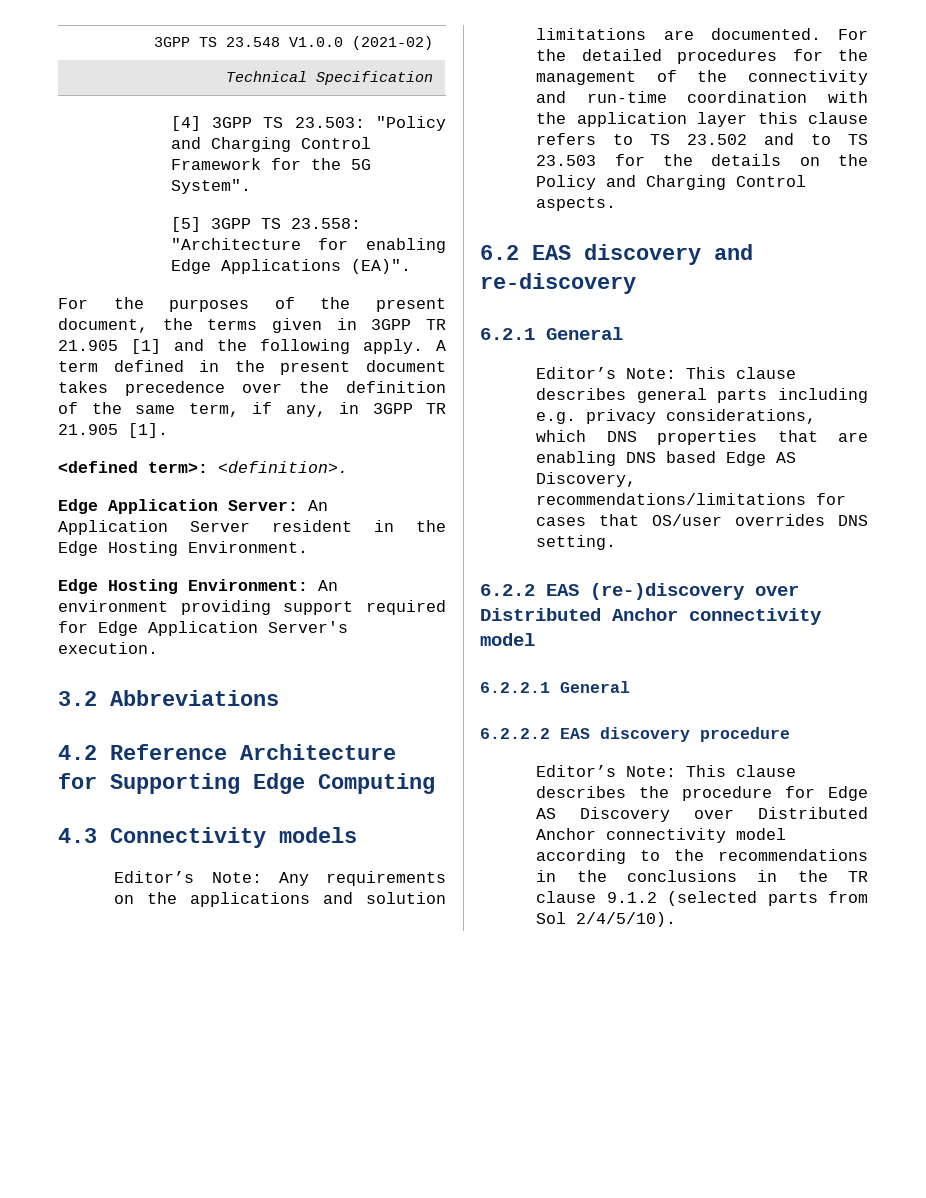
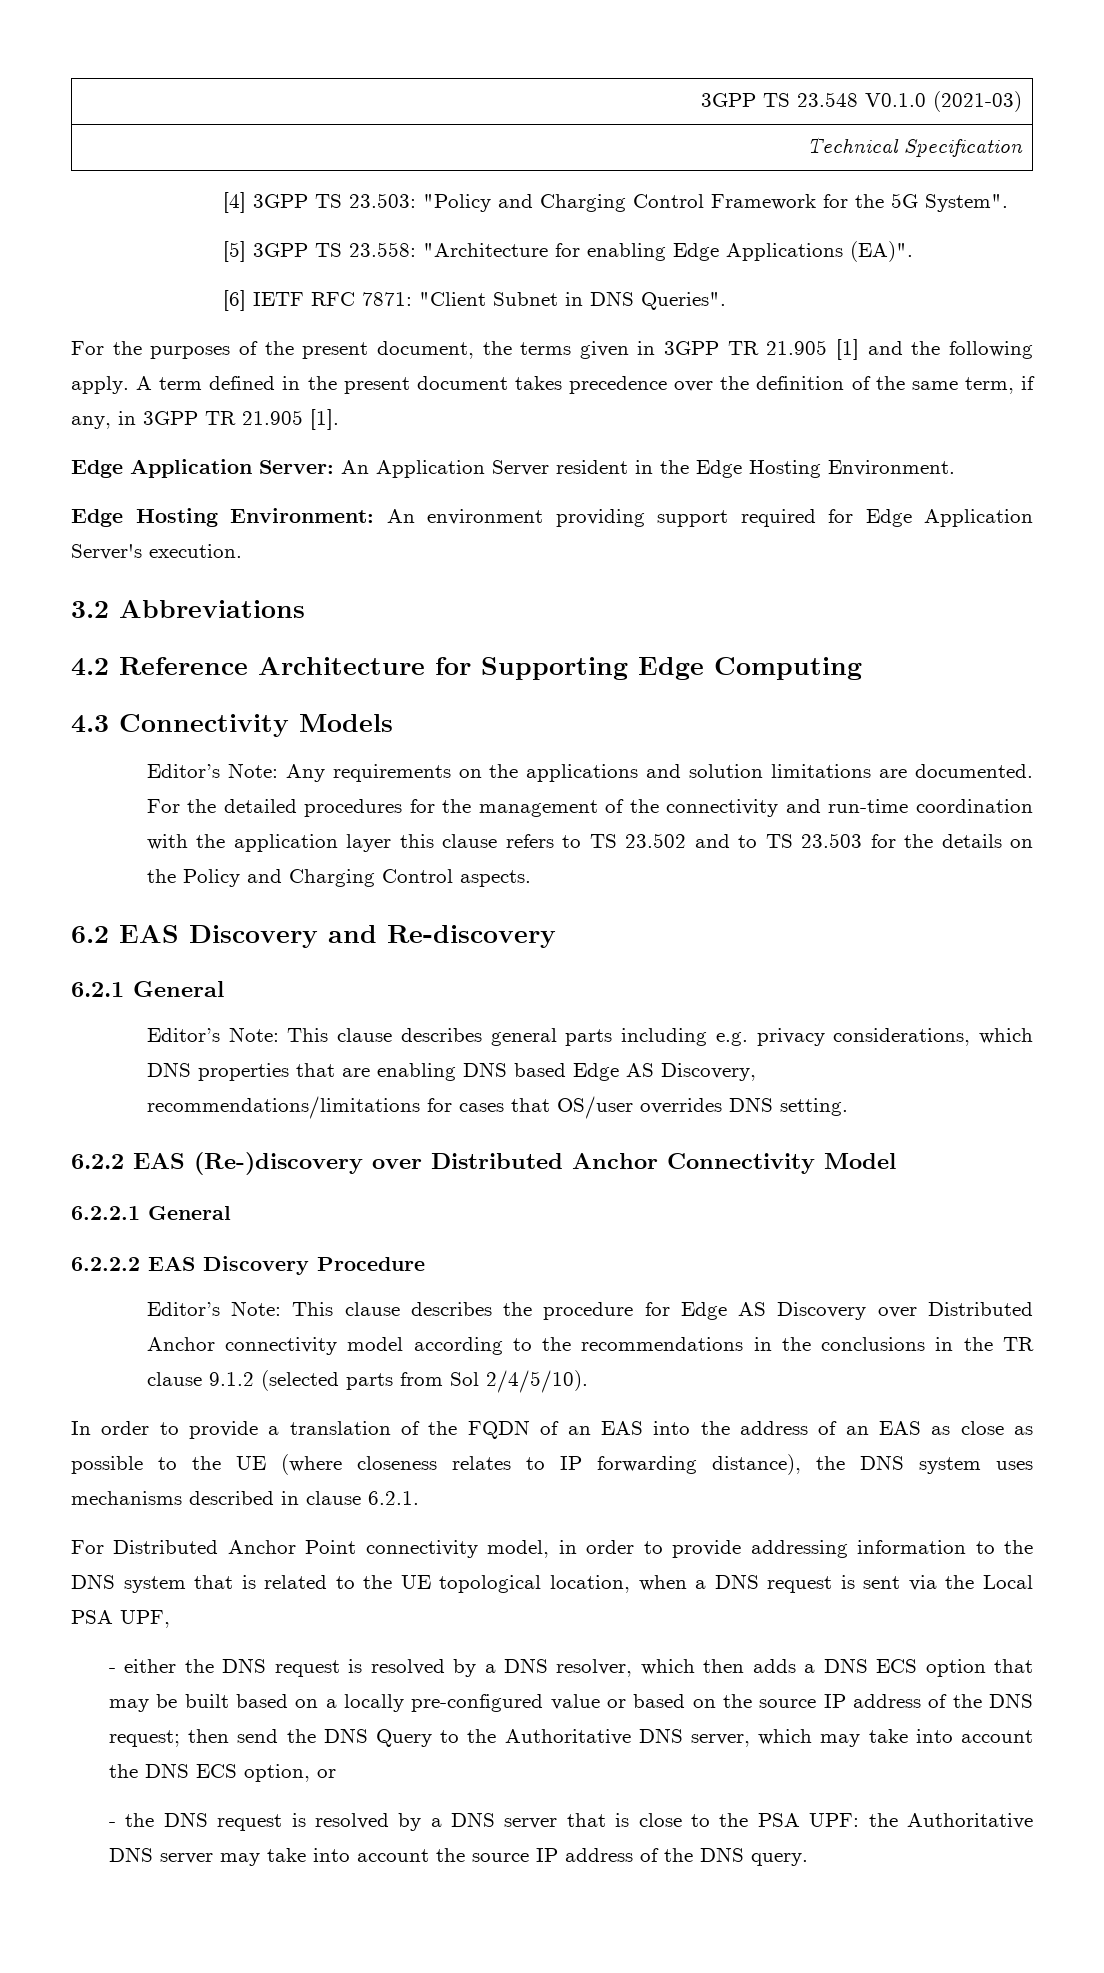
- 3GPP TS 23.548 V1.0.0 (2021-02)
+ 3GPP TS 23.548 V0.1.0 (2021-03)
+ [6] IETF RFC 7871: "Client Subnet in DNS Queries".
- <defined term>: <definition>.
- 4.3 Connectivity models
+ 4.3 Connectivity Models
- 6.2 EAS discovery and re-discovery
+ 6.2 EAS Discovery and Re-discovery
- 6.2.2 EAS (re-)discovery over Distributed Anchor connectivity model
+ 6.2.2 EAS (Re-)discovery over Distributed Anchor Connectivity Model
- 6.2.2.2 EAS discovery procedure
+ 6.2.2.2 EAS Discovery Procedure
+ In order to provide a translation of the FQDN of an EAS into the address of an EAS as close as possible to the UE (where closeness relates to IP forwarding distance), the DNS system uses mechanisms described in clause 6.2.1.
+ For Distributed Anchor Point connectivity model, in order to provide addressing information to the DNS system that is related to the UE topological location, when a DNS request is sent via the Local PSA UPF,
+ - either the DNS request is resolved by a DNS resolver, which then adds a DNS ECS option that may be built based on a locally pre-configured value or based on the source IP address of the DNS request; then send the DNS Query to the Authoritative DNS server, which may take into account the DNS ECS option, or
+ - the DNS request is resolved by a DNS server that is close to the PSA UPF: the Authoritative DNS server may take into account the source IP address of the DNS query.

